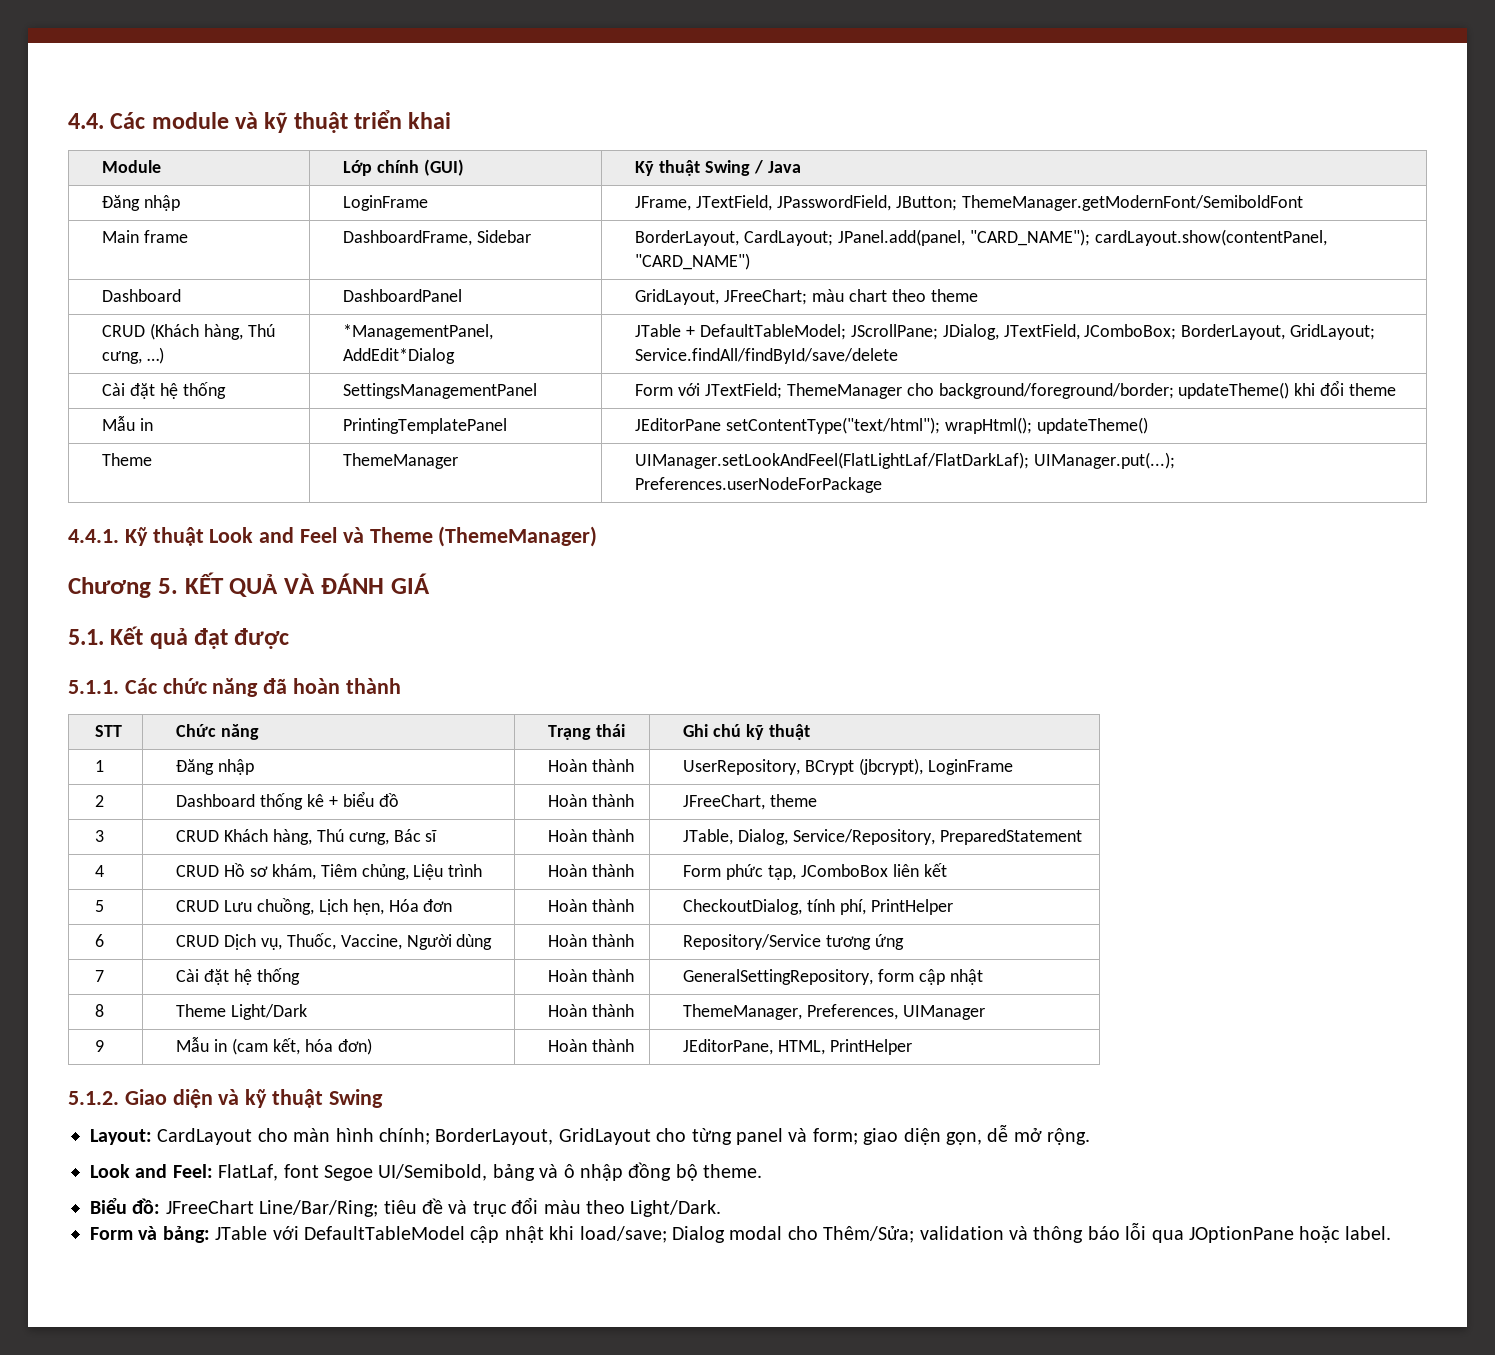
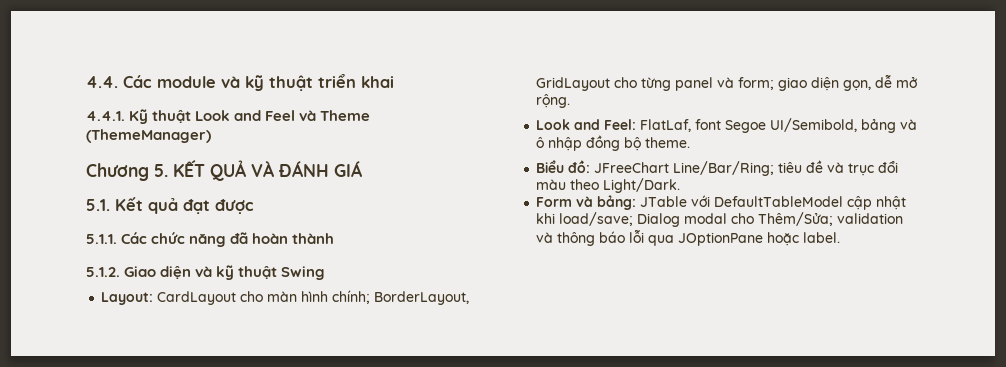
- Module | Lớp chính (GUI) | Kỹ thuật Swing / Java
- Đăng nhập | LoginFrame | JFrame, JTextField, JPasswordField, JButton; ThemeManager.getModernFont/SemiboldFont
- Main frame | DashboardFrame, Sidebar | BorderLayout, CardLayout; JPanel.add(panel, "CARD_NAME"); cardLayout.show(contentPanel, "CARD_NAME")
- Dashboard | DashboardPanel | GridLayout, JFreeChart; màu chart theo theme
- CRUD (Khách hàng, Thú cưng, …) | *ManagementPanel, AddEdit*Dialog | JTable + DefaultTableModel; JScrollPane; JDialog, JTextField, JComboBox; BorderLayout, GridLayout; Service.findAll/findById/save/delete
- Cài đặt hệ thống | SettingsManagementPanel | Form với JTextField; ThemeManager cho background/foreground/border; updateTheme() khi đổi theme
- Mẫu in | PrintingTemplatePanel | JEditorPane setContentType("text/html"); wrapHtml(); updateTheme()
- Theme | ThemeManager | UIManager.setLookAndFeel(FlatLightLaf/FlatDarkLaf); UIManager.put(...); Preferences.userNodeForPackage
- STT | Chức năng | Trạng thái | Ghi chú kỹ thuật
- 1 | Đăng nhập | Hoàn thành | UserRepository, BCrypt (jbcrypt), LoginFrame
- 2 | Dashboard thống kê + biểu đồ | Hoàn thành | JFreeChart, theme
- 3 | CRUD Khách hàng, Thú cưng, Bác sĩ | Hoàn thành | JTable, Dialog, Service/Repository, PreparedStatement
- 4 | CRUD Hồ sơ khám, Tiêm chủng, Liệu trình | Hoàn thành | Form phức tạp, JComboBox liên kết
- 5 | CRUD Lưu chuồng, Lịch hẹn, Hóa đơn | Hoàn thành | CheckoutDialog, tính phí, PrintHelper
- 6 | CRUD Dịch vụ, Thuốc, Vaccine, Người dùng | Hoàn thành | Repository/Service tương ứng
- 7 | Cài đặt hệ thống | Hoàn thành | GeneralSettingRepository, form cập nhật
- 8 | Theme Light/Dark | Hoàn thành | ThemeManager, Preferences, UIManager
- 9 | Mẫu in (cam kết, hóa đơn) | Hoàn thành | JEditorPane, HTML, PrintHelper

